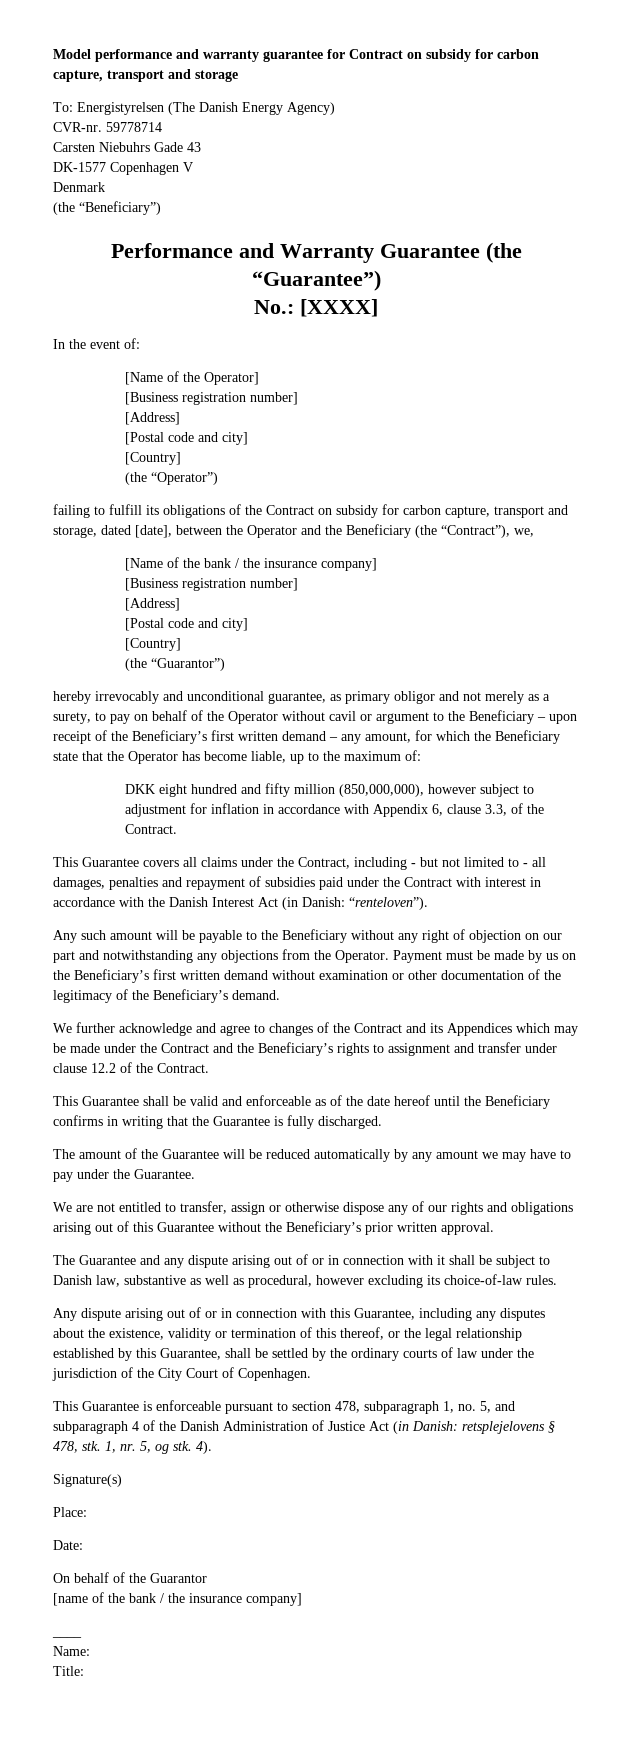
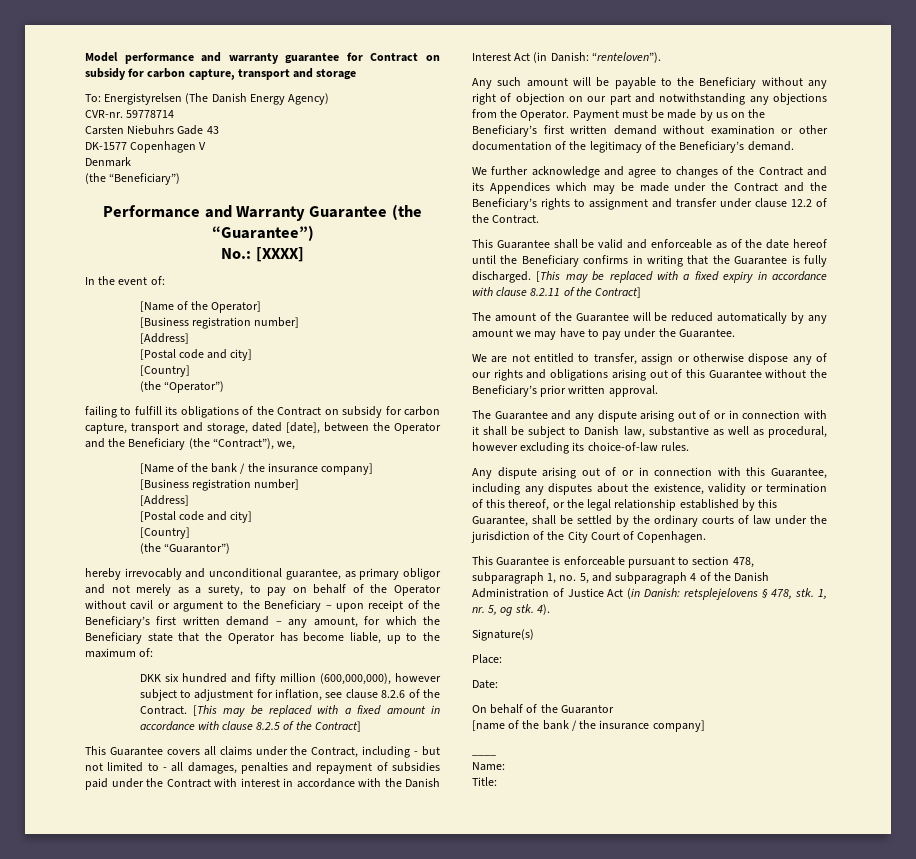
- DKK eight hundred and fifty million (850,000,000), however subject to adjustment for inflation in accordance with Appendix 6, clause 3.3, of the Contract.
+ DKK six hundred and fifty million (600,000,000), however subject to adjustment for inflation, see clause 8.2.6 of the Contract. [This may be replaced with a fixed amount in accordance with clause 8.2.5 of the Contract]
+ [This may be replaced with a fixed expiry in accordance with clause 8.2.11 of the Contract]

